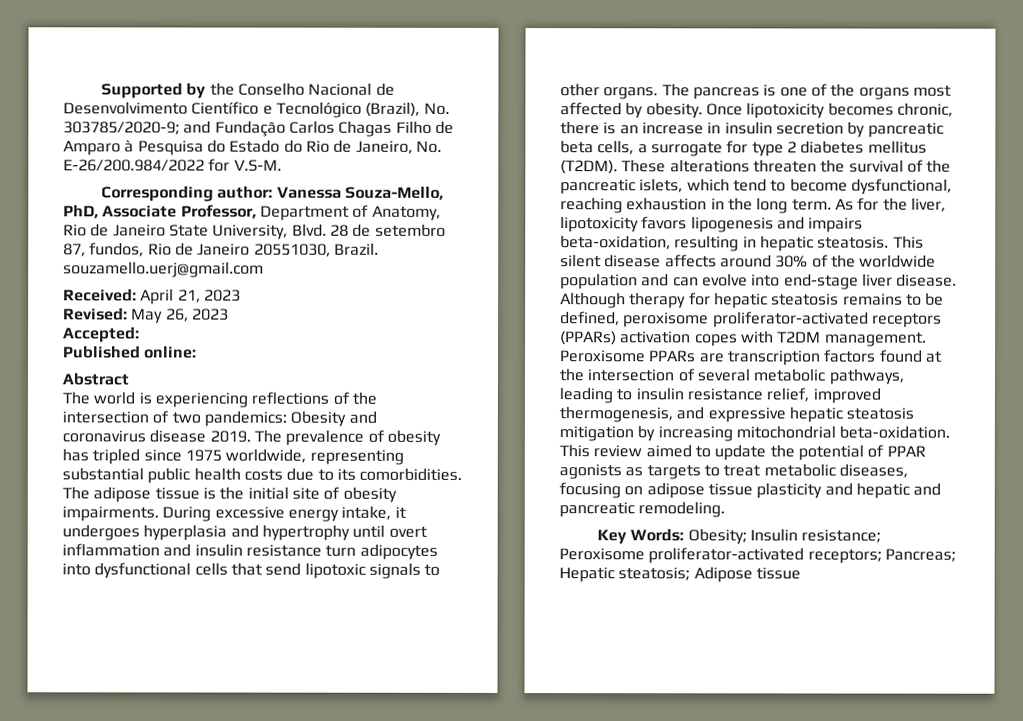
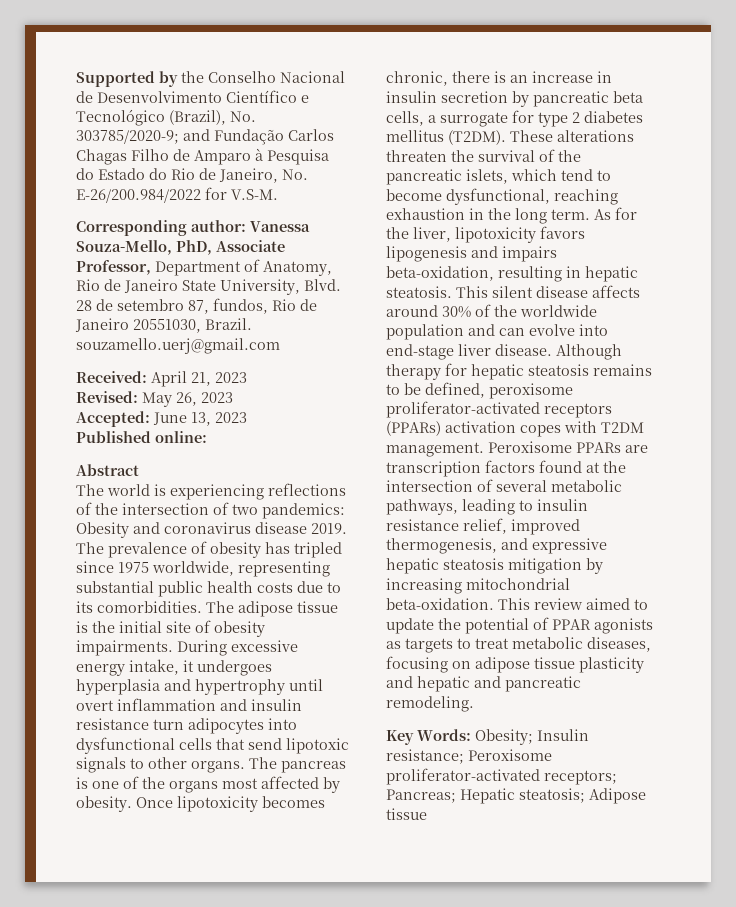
- Accepted:
+ Accepted: June 13, 2023

